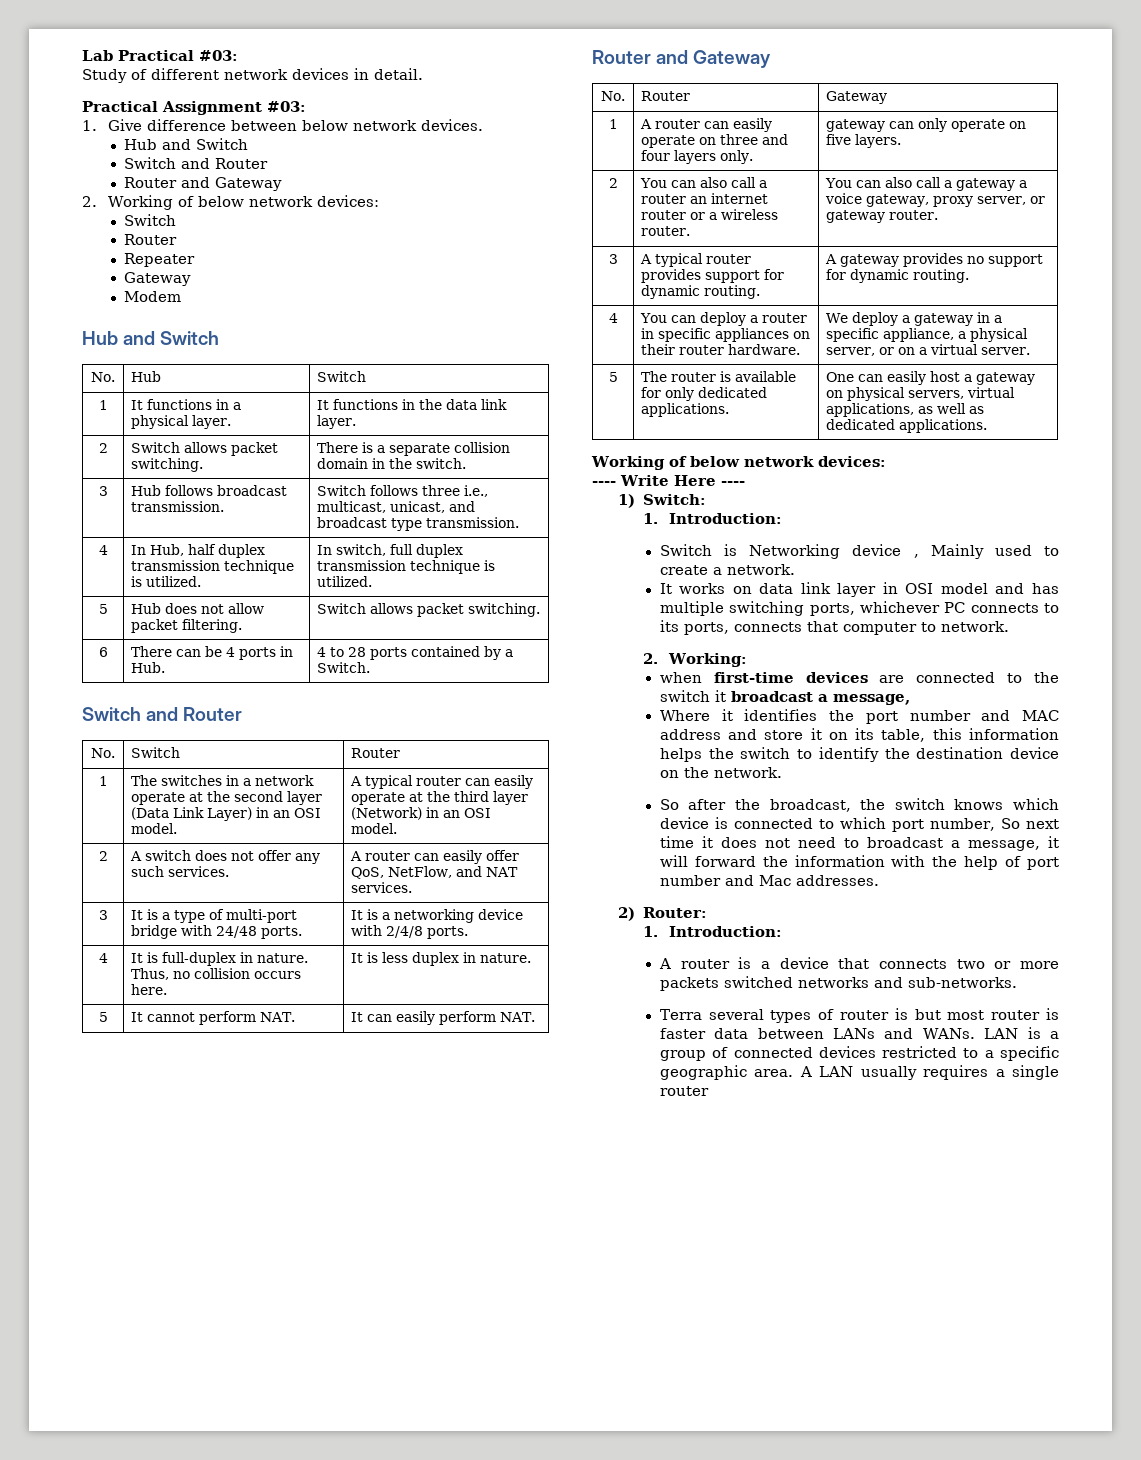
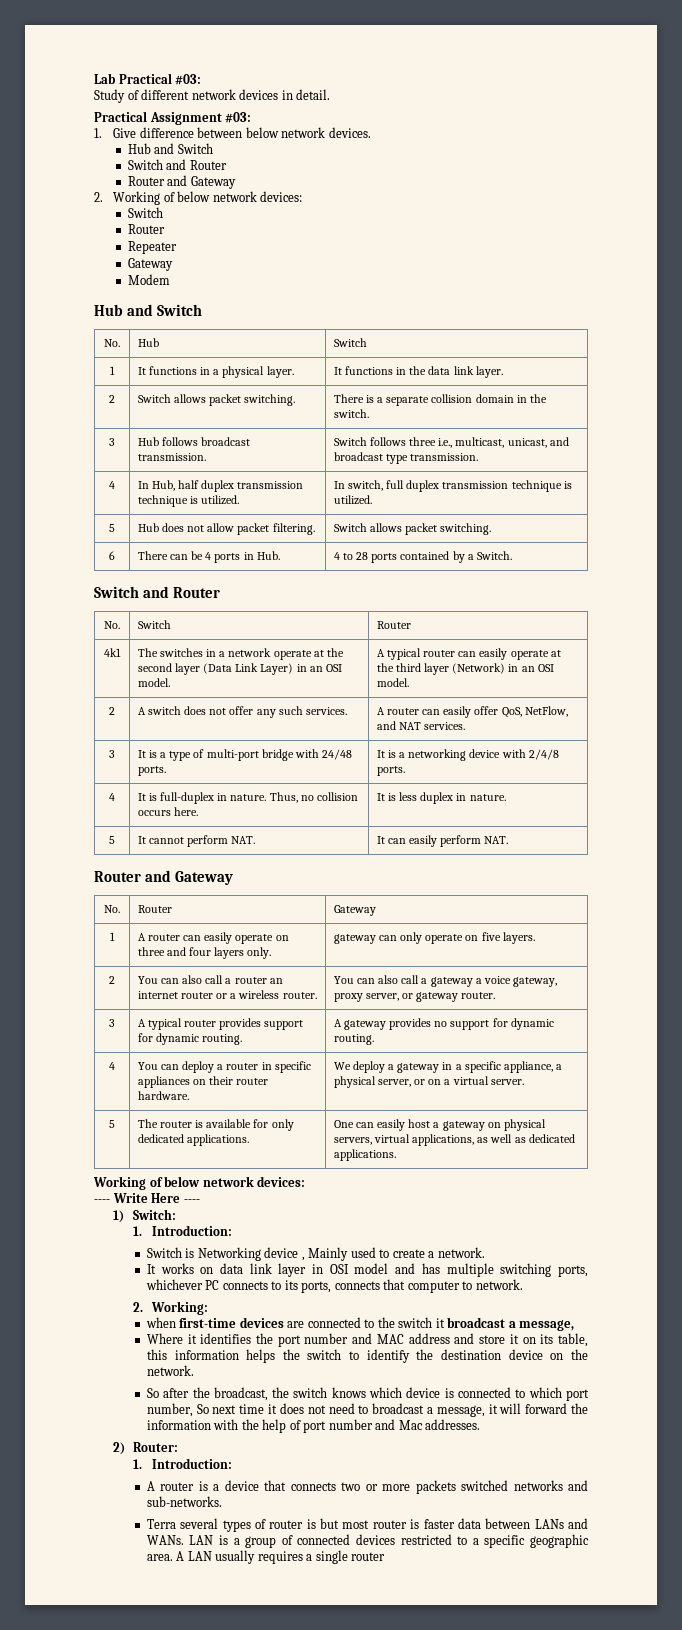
- 1 | The switches in a network operate at the second layer (Data Link Layer) in an OSI model. | A typical router can easily operate at the third layer (Network) in an OSI model.
+ 4k1 | The switches in a network operate at the second layer (Data Link Layer) in an OSI model. | A typical router can easily operate at the third layer (Network) in an OSI model.

